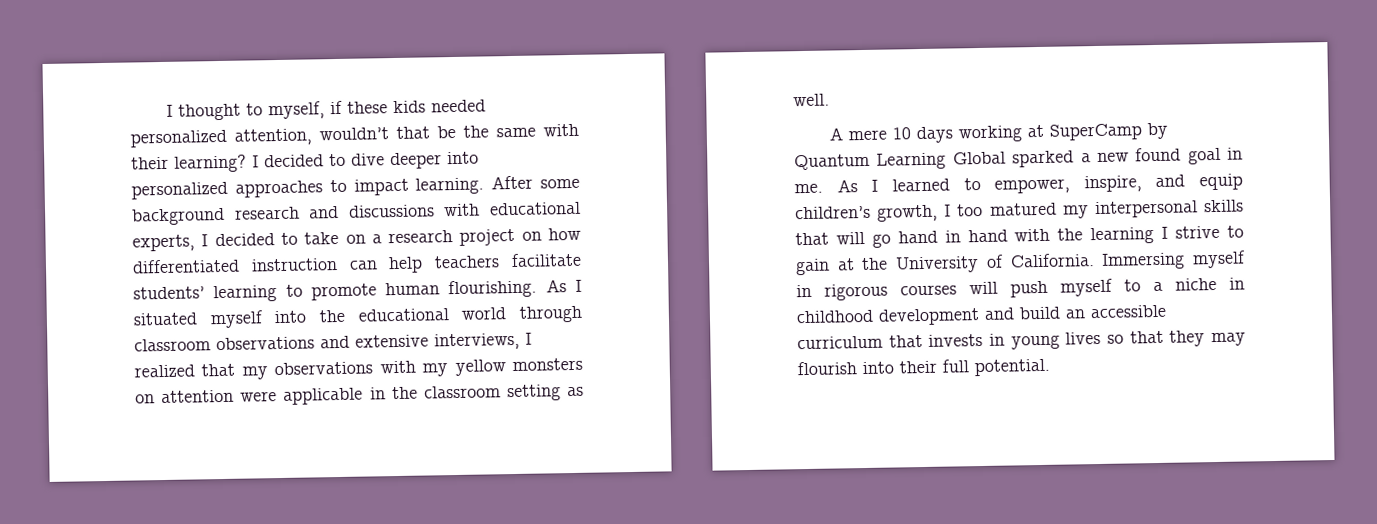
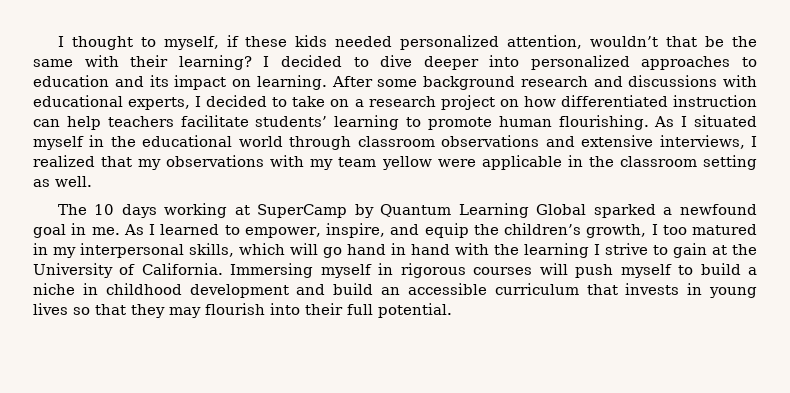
- I decided to dive deeper into personalized approaches to impact learning.
+ I decided to dive deeper into personalized approaches to education and its impact on learning.
- As I situated myself into the educational world through classroom observations and extensive interviews, I realized that my observations with my yellow monsters on attention were applicable in the classroom setting as well.
+ As I situated myself in the educational world through classroom observations and extensive interviews, I realized that my observations with my team yellow were applicable in the classroom setting as well.
- A mere 10 days working at SuperCamp by Quantum Learning Global sparked a new found goal in me.
+ The 10 days working at SuperCamp by Quantum Learning Global sparked a newfound goal in me.
- As I learned to empower, inspire, and equip children’s growth, I too matured my interpersonal skills that will go hand in hand with the learning I strive to gain at the University of California.
+ As I learned to empower, inspire, and equip the children’s growth, I too matured in my interpersonal skills, which will go hand in hand with the learning I strive to gain at the University of California.
- Immersing myself in rigorous courses will push myself to a niche in childhood development and build an accessible curriculum that invests in young lives so that they may flourish into their full potential.
+ Immersing myself in rigorous courses will push myself to build a niche in childhood development and build an accessible curriculum that invests in young lives so that they may flourish into their full potential.

